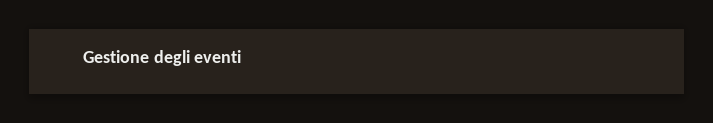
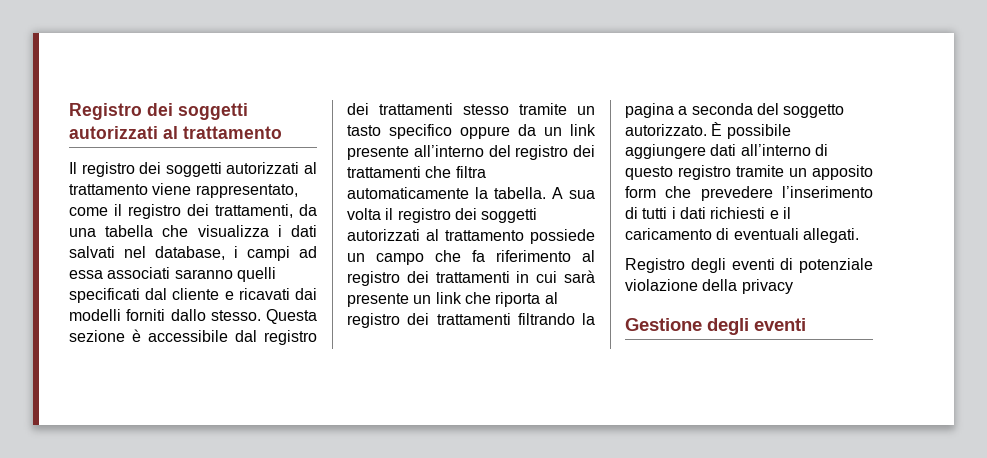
+ Registro dei soggetti autorizzati al trattamento
+ Il registro dei soggetti autorizzati al trattamento viene rappresentato, come il registro dei trattamenti, da una tabella che visualizza i dati salvati nel database, i campi ad essa associati saranno quelli specificati dal cliente e ricavati dai modelli forniti dallo stesso. Questa sezione è accessibile dal registro dei trattamenti stesso tramite un tasto specifico oppure da un link presente all’interno del registro dei trattamenti che filtra automaticamente la tabella. A sua volta il registro dei soggetti autorizzati al trattamento possiede un campo che fa riferimento al registro dei trattamenti in cui sarà presente un link che riporta al registro dei trattamenti filtrando la pagina a seconda del soggetto autorizzato. È possibile aggiungere dati all’interno di questo registro tramite un apposito form che prevedere l’inserimento di tutti i dati richiesti e il caricamento di eventuali allegati.
+ Registro degli eventi di potenziale violazione della privacy

